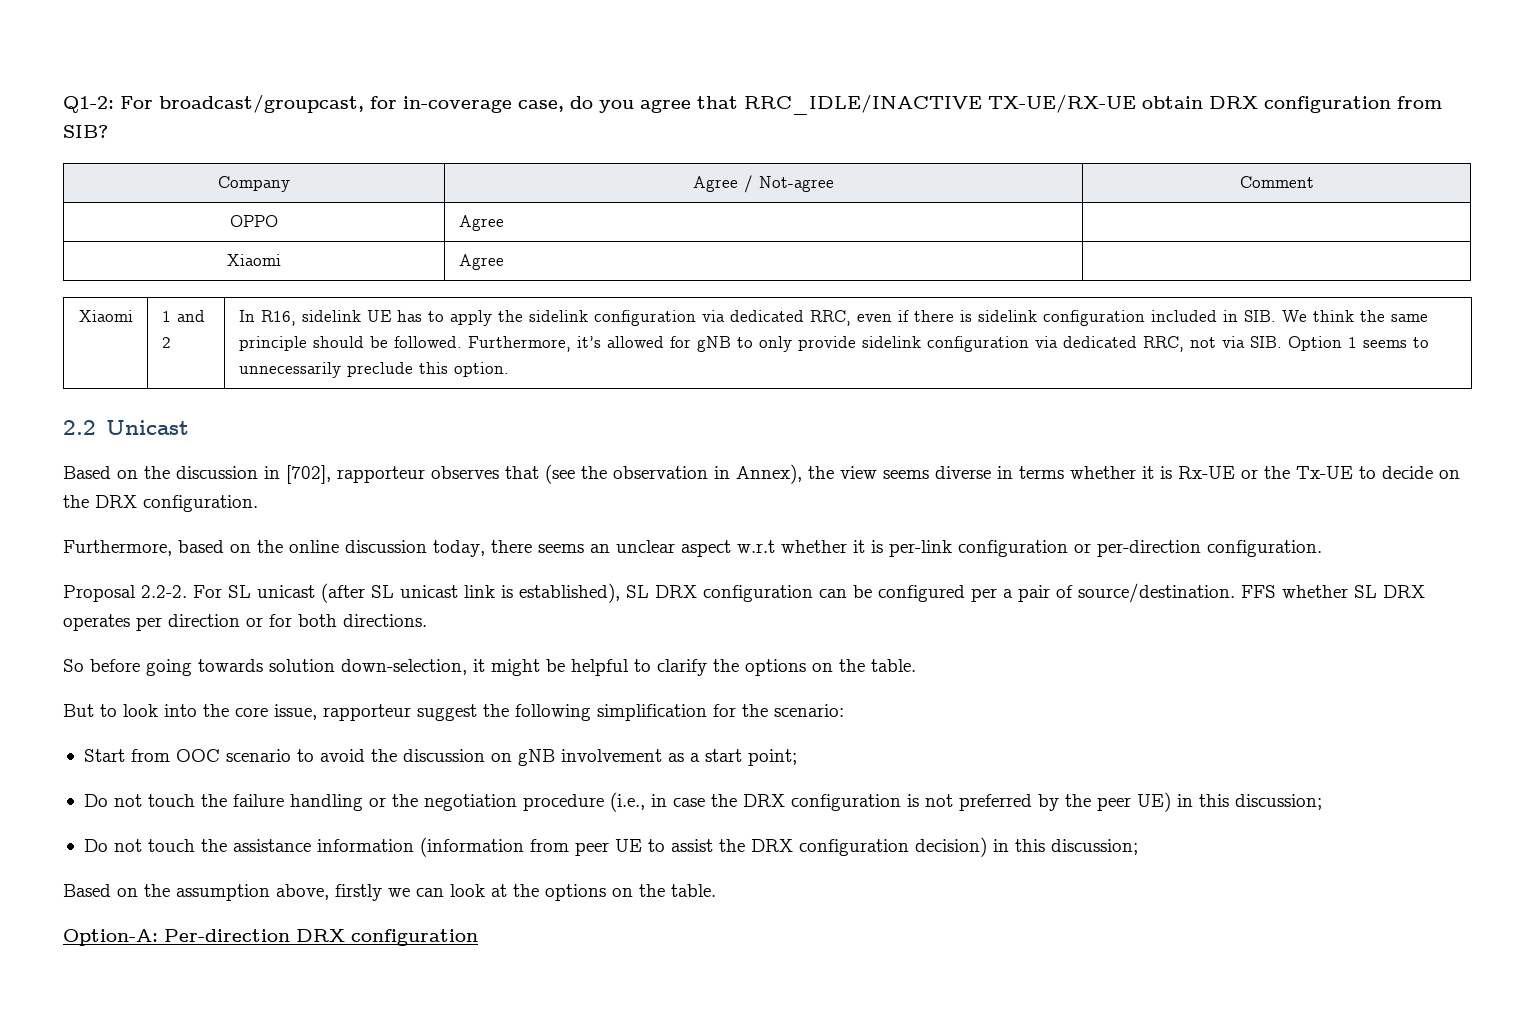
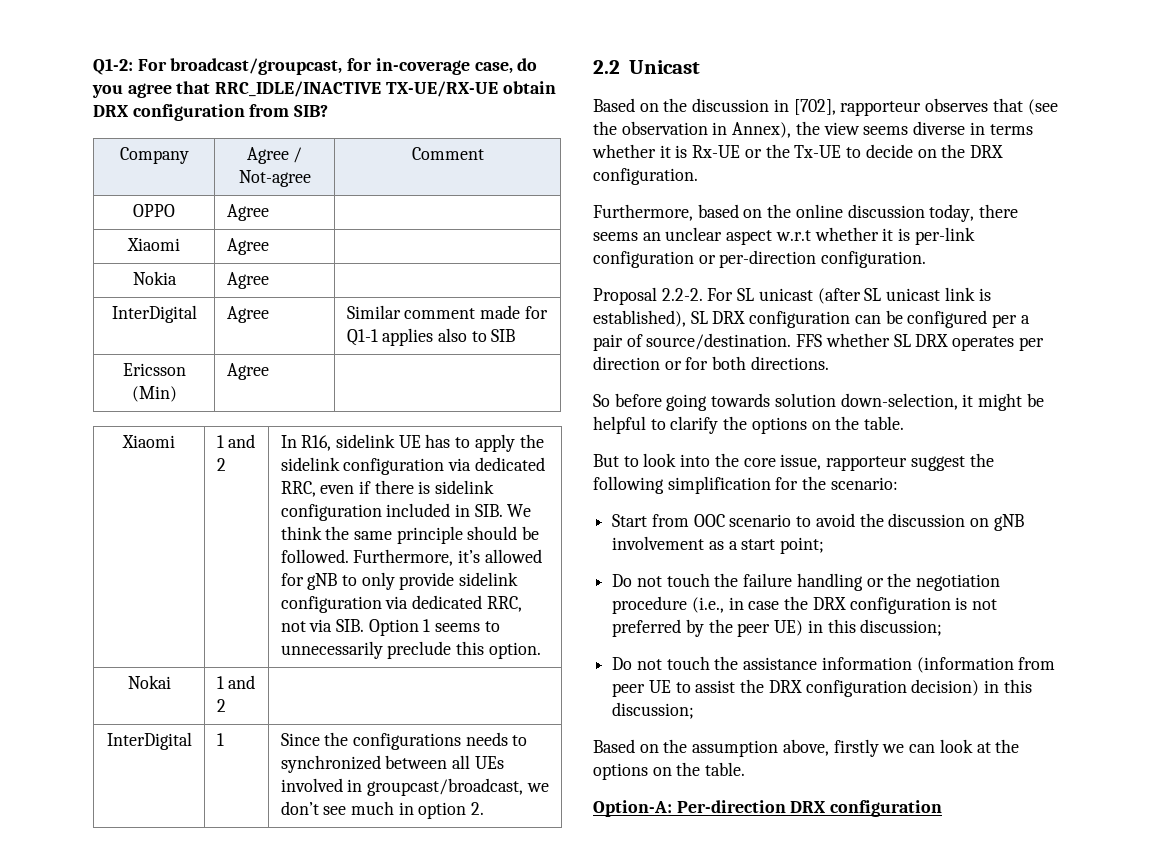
+ Nokia | Agree |
+ InterDigital | Agree | Similar comment made for Q1-1 applies also to SIB
+ Ericsson (Min) | Agree |
+ Nokai | 1 and 2 |
+ InterDigital | 1 | Since the configurations needs to synchronized between all UEs involved in groupcast/broadcast, we don’t see much in option 2.

